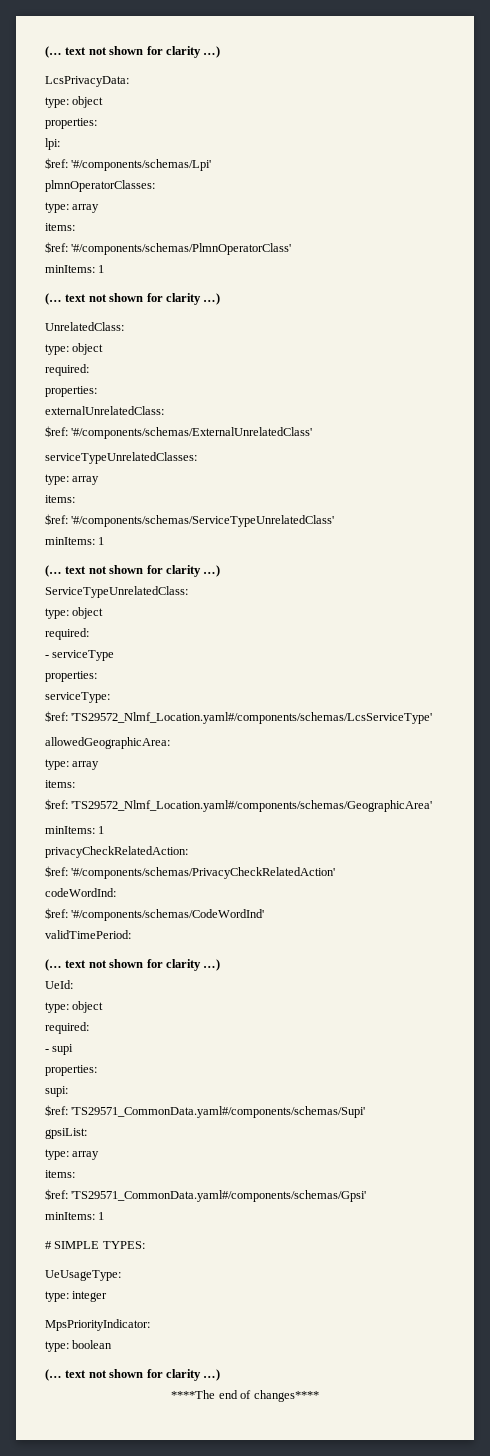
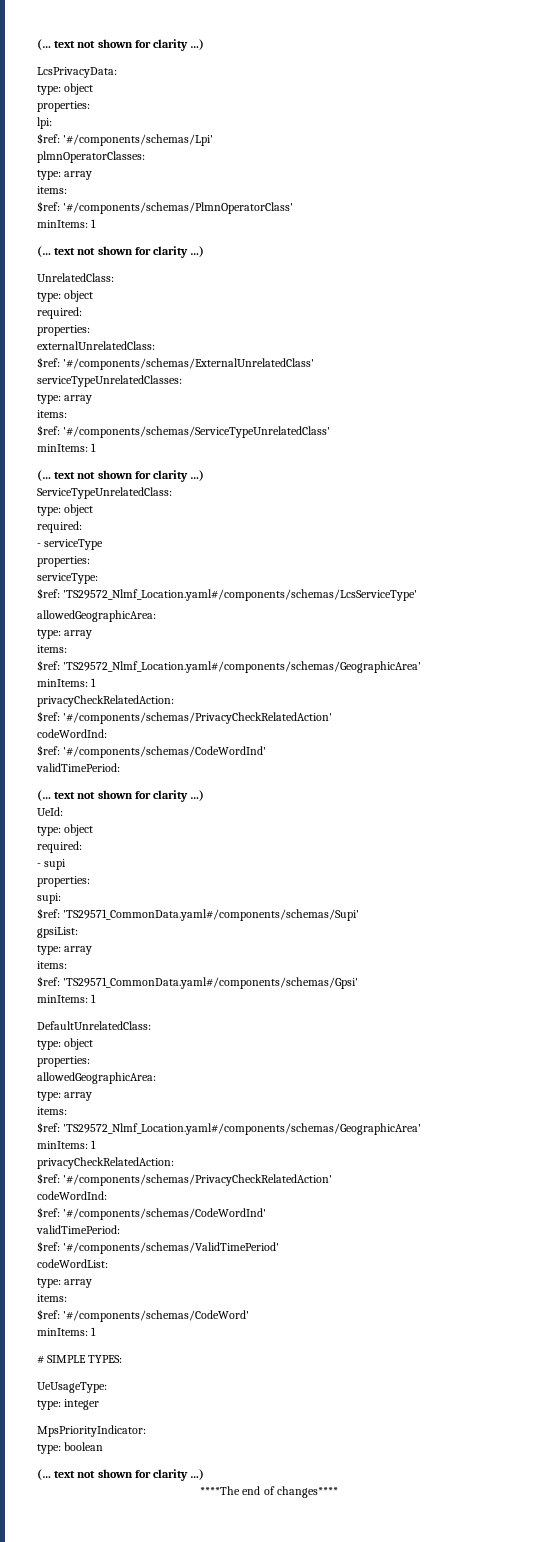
+ DefaultUnrelatedClass:
+ type: object
+ properties:
+ allowedGeographicArea:
+ type: array
+ items:
+ $ref: 'TS29572_Nlmf_Location.yaml#/components/schemas/GeographicArea'
+ minItems: 1
+ privacyCheckRelatedAction:
+ $ref: '#/components/schemas/PrivacyCheckRelatedAction'
+ codeWordInd:
+ $ref: '#/components/schemas/CodeWordInd'
+ validTimePeriod:
+ $ref: '#/components/schemas/ValidTimePeriod'
+ codeWordList:
+ type: array
+ items:
+ $ref: '#/components/schemas/CodeWord'
+ minItems: 1

